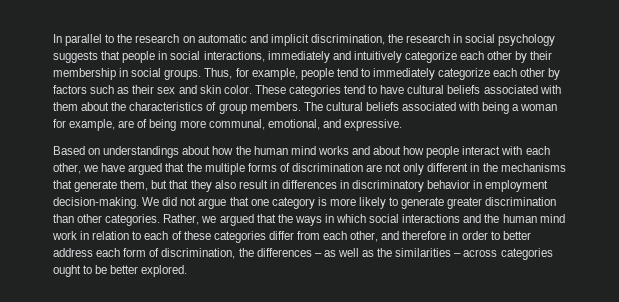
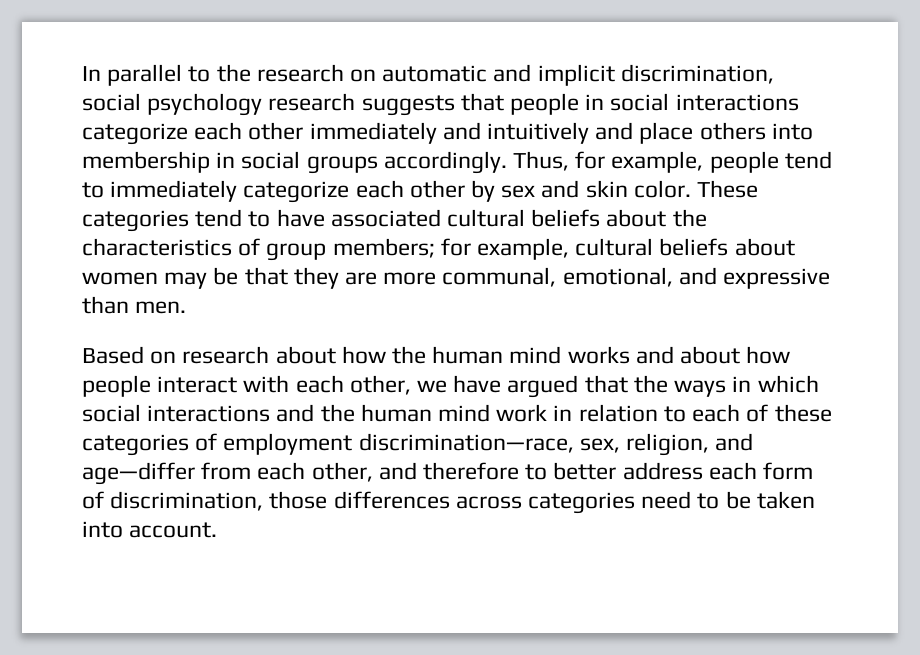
- In parallel to the research on automatic and implicit discrimination, the research in social psychology suggests that people in social interactions, immediately and intuitively categorize each other by their membership in social groups.
+ In parallel to the research on automatic and implicit discrimination, social psychology research suggests that people in social interactions categorize each other immediately and intuitively and place others into membership in social groups accordingly.
- Thus, for example, people tend to immediately categorize each other by factors such as their sex and skin color.
+ Thus, for example, people tend to immediately categorize each other by sex and skin color.
- These categories tend to have cultural beliefs associated with them about the characteristics of group members. The cultural beliefs associated with being a woman for example, are of being more communal, emotional, and expressive.
+ These categories tend to have associated cultural beliefs about the characteristics of group members; for example, cultural beliefs about women may be that they are more communal, emotional, and expressive than men.
- Based on understandings about how the human mind works and about how people interact with each other, we have argued that the multiple forms of discrimination are not only different in the mechanisms that generate them, but that they also result in differences in discriminatory behavior in employment decision-making. We did not argue that one category is more likely to generate greater discrimination than other categories. Rather, we argued that the ways in which social interactions and the human mind work in relation to each of these categories differ from each other, and therefore in order to better address each form of discrimination, the differences – as well as the similarities – across categories ought to be better explored.
+ Based on research about how the human mind works and about how people interact with each other, we have argued that the ways in which social interactions and the human mind work in relation to each of these categories of employment discrimination—race, sex, religion, and age—differ from each other, and therefore to better address each form of discrimination, those differences across categories need to be taken into account.

